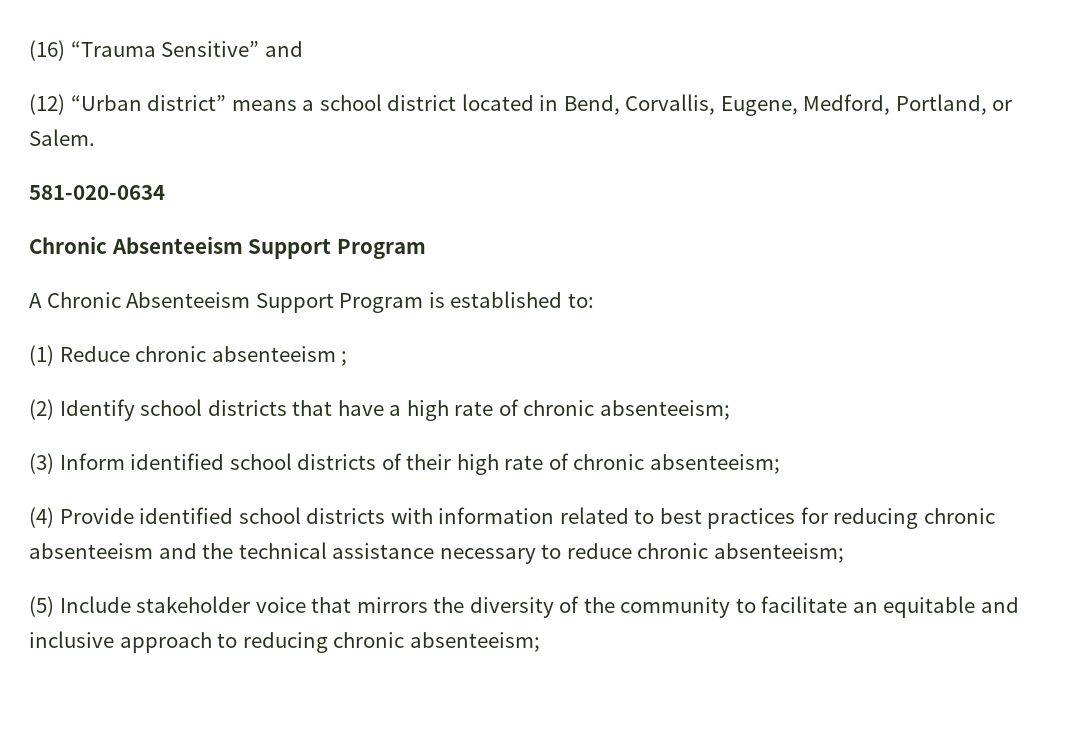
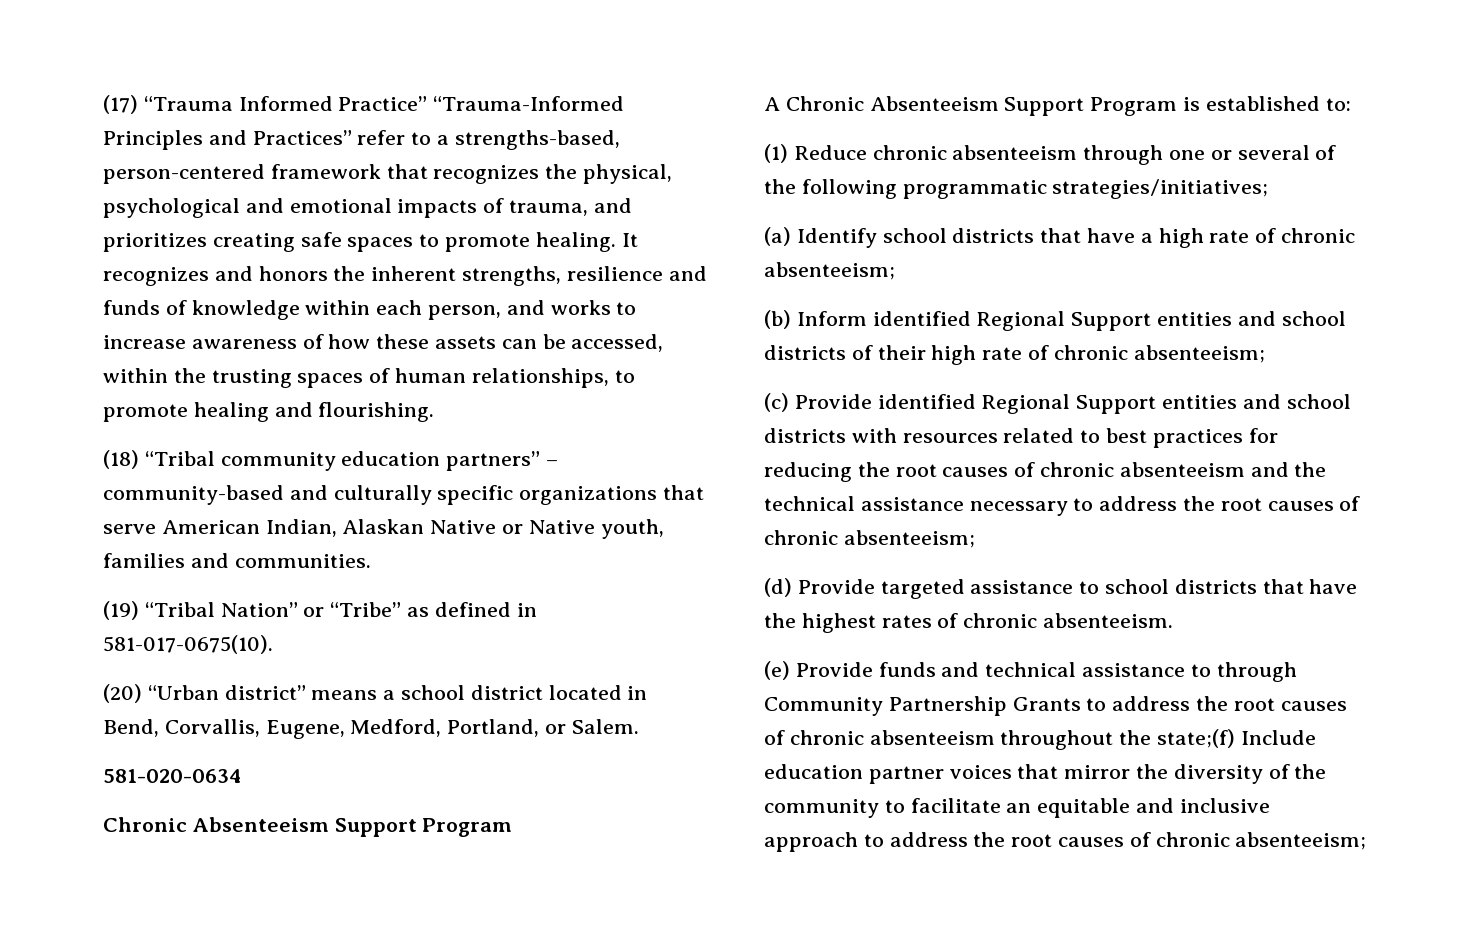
- (16) “Trauma Sensitive” and
- (12) “Urban district” means a school district located in Bend, Corvallis, Eugene, Medford, Portland, or Salem.
+ (17) “Trauma Informed Practice” “Trauma-Informed Principles and Practices” refer to a strengths-based, person-centered framework that recognizes the physical, psychological and emotional impacts of trauma, and prioritizes creating safe spaces to promote healing. It recognizes and honors the inherent strengths, resilience and funds of knowledge within each person, and works to increase awareness of how these assets can be accessed, within the trusting spaces of human relationships, to promote healing and flourishing.
+ (18) “Tribal community education partners” – community-based and culturally specific organizations that serve American Indian, Alaskan Native or Native youth, families and communities.
+ (19) “Tribal Nation” or “Tribe” as defined in 581-017-0675(10).
+ (20) “Urban district” means a school district located in Bend, Corvallis, Eugene, Medford, Portland, or Salem.
- (1) Reduce chronic absenteeism ;
- (2) Identify school districts that have a high rate of chronic absenteeism;
+ (1) Reduce chronic absenteeism through one or several of the following programmatic strategies/initiatives;
+ (a) Identify school districts that have a high rate of chronic absenteeism;
- (3) Inform identified school districts of their high rate of chronic absenteeism;
+ (b) Inform identified Regional Support entities and school districts of their high rate of chronic absenteeism;
- (4) Provide identified school districts with information related to best practices for reducing chronic absenteeism and the technical assistance necessary to reduce chronic absenteeism;
- (5) Include stakeholder voice that mirrors the diversity of the community to facilitate an equitable and inclusive approach to reducing chronic absenteeism;
+ (c) Provide identified Regional Support entities and school districts with resources related to best practices for reducing the root causes of chronic absenteeism and the technical assistance necessary to address the root causes of chronic absenteeism;
+ (d) Provide targeted assistance to school districts that have the highest rates of chronic absenteeism.
+ (e) Provide funds and technical assistance to through Community Partnership Grants to address the root causes of chronic absenteeism throughout the state;(f) Include education partner voices that mirror the diversity of the community to facilitate an equitable and inclusive approach to address the root causes of chronic absenteeism;

